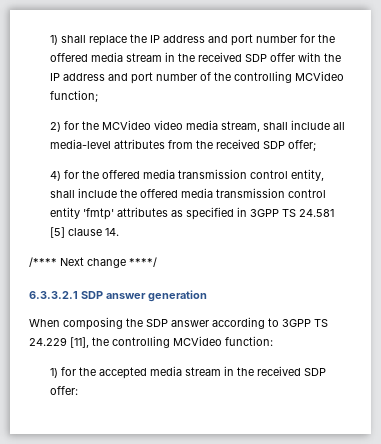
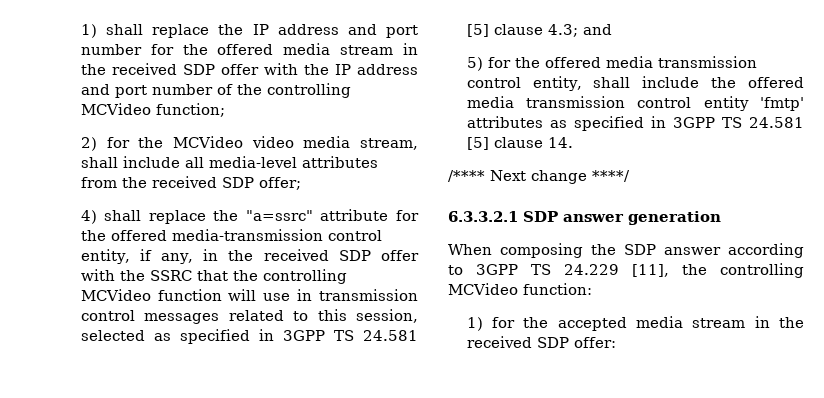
- 4) for the offered media transmission control entity, shall include the offered media transmission control entity 'fmtp' attributes as specified in 3GPP TS 24.581 [5] clause 14.
+ 4) shall replace the "a=ssrc" attribute for the offered media-transmission control entity, if any, in the received SDP offer with the SSRC that the controlling MCVideo function will use in transmission control messages related to this session, selected as specified in 3GPP TS 24.581 [5] clause 4.3; and
+ 5) for the offered media transmission control entity, shall include the offered media transmission control entity 'fmtp' attributes as specified in 3GPP TS 24.581 [5] clause 14.

